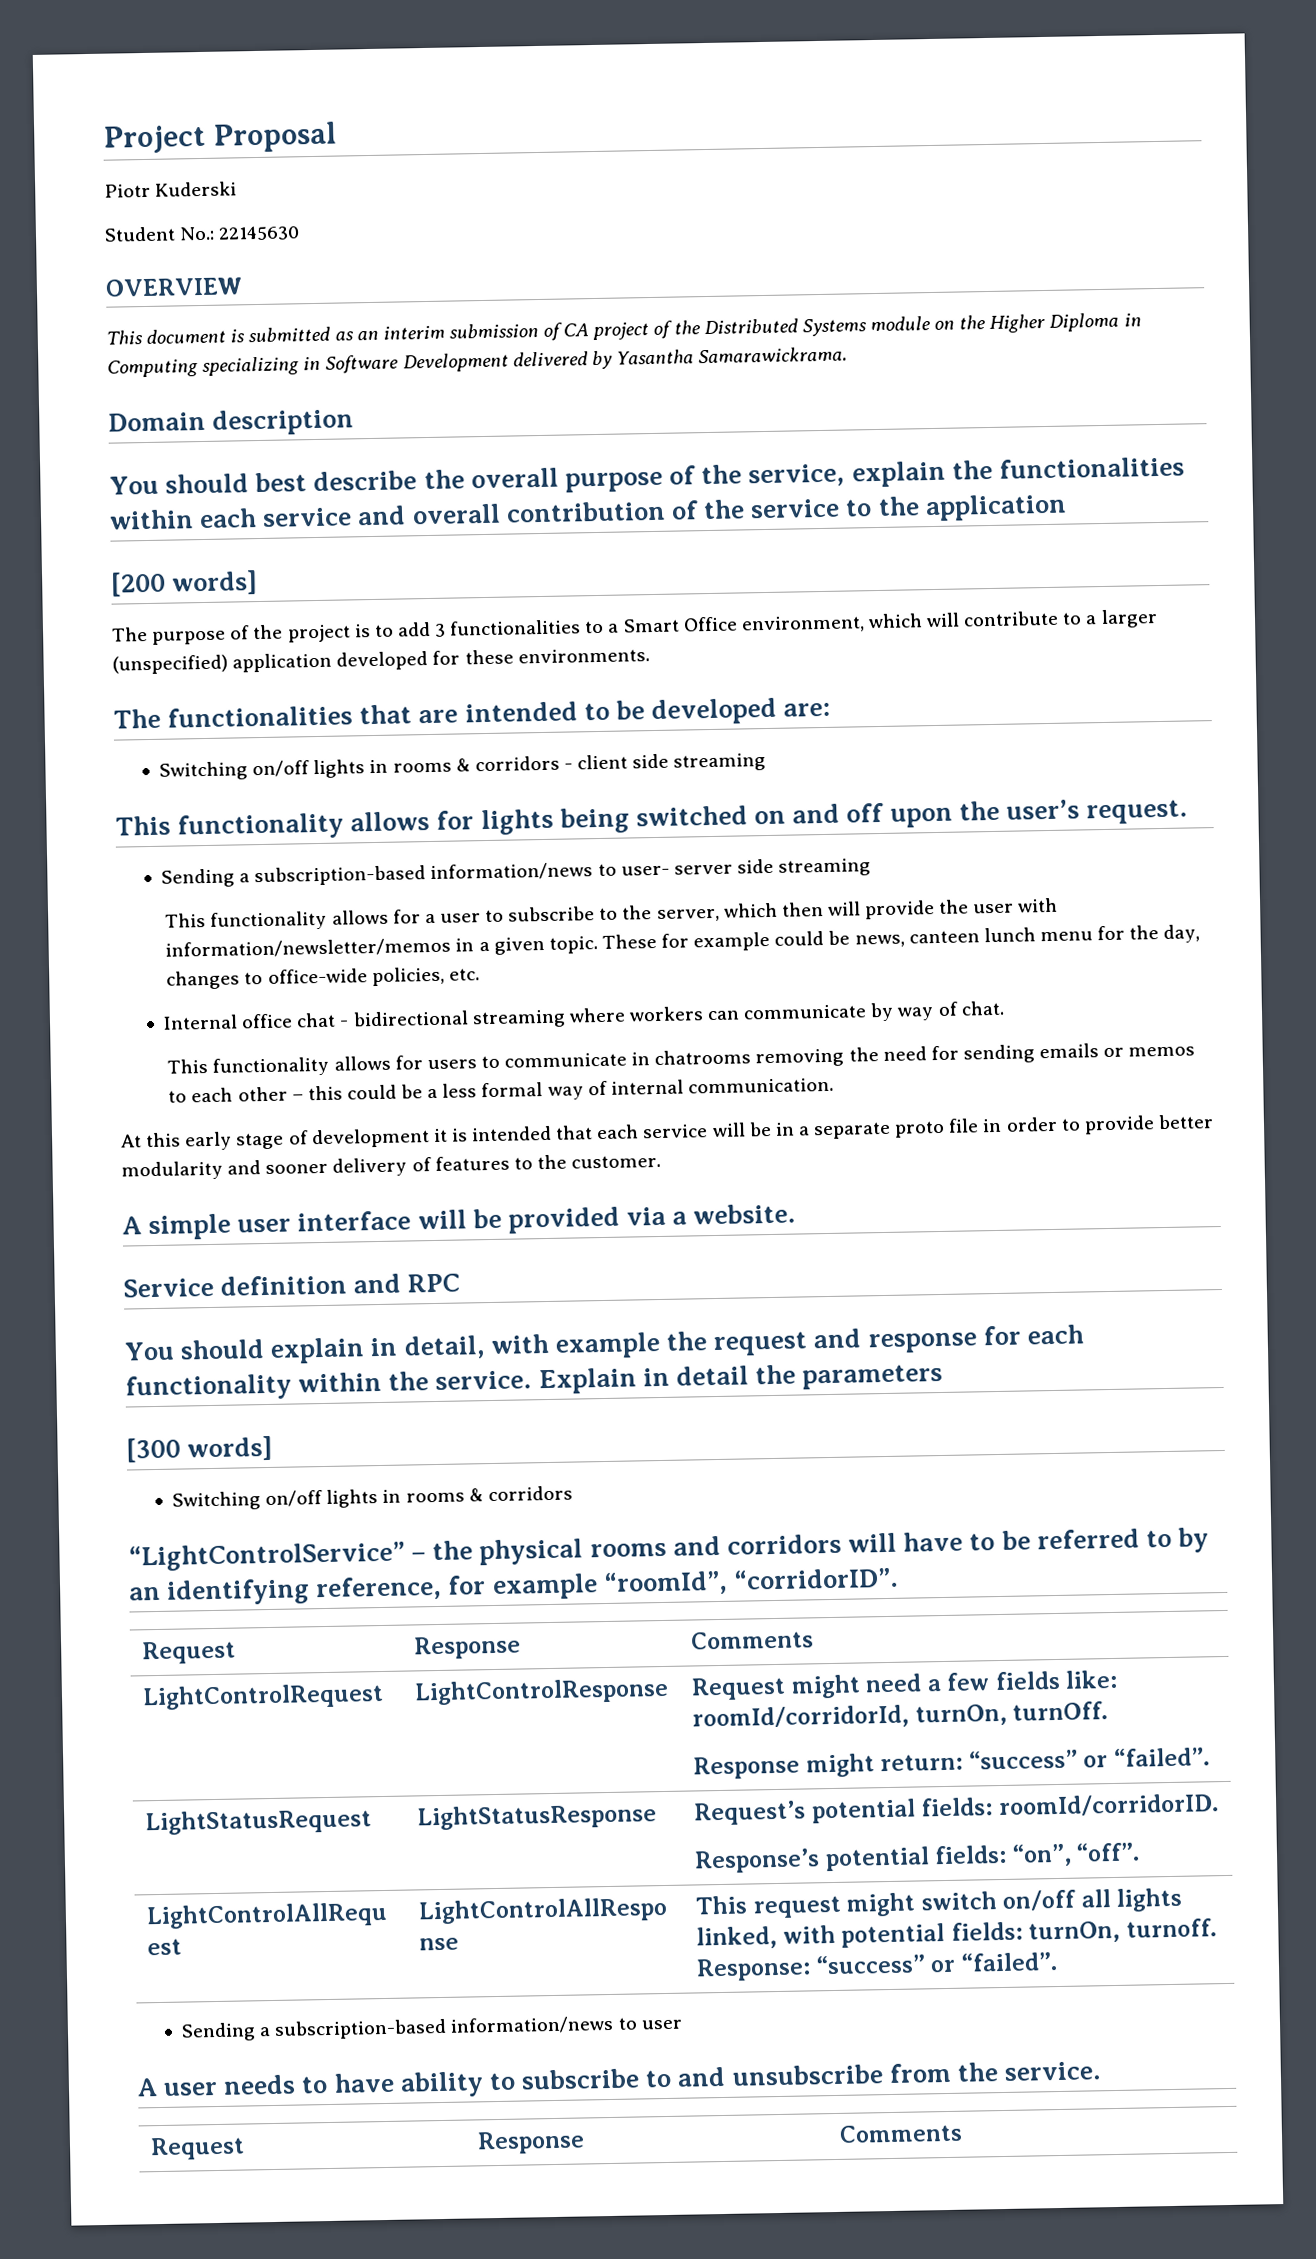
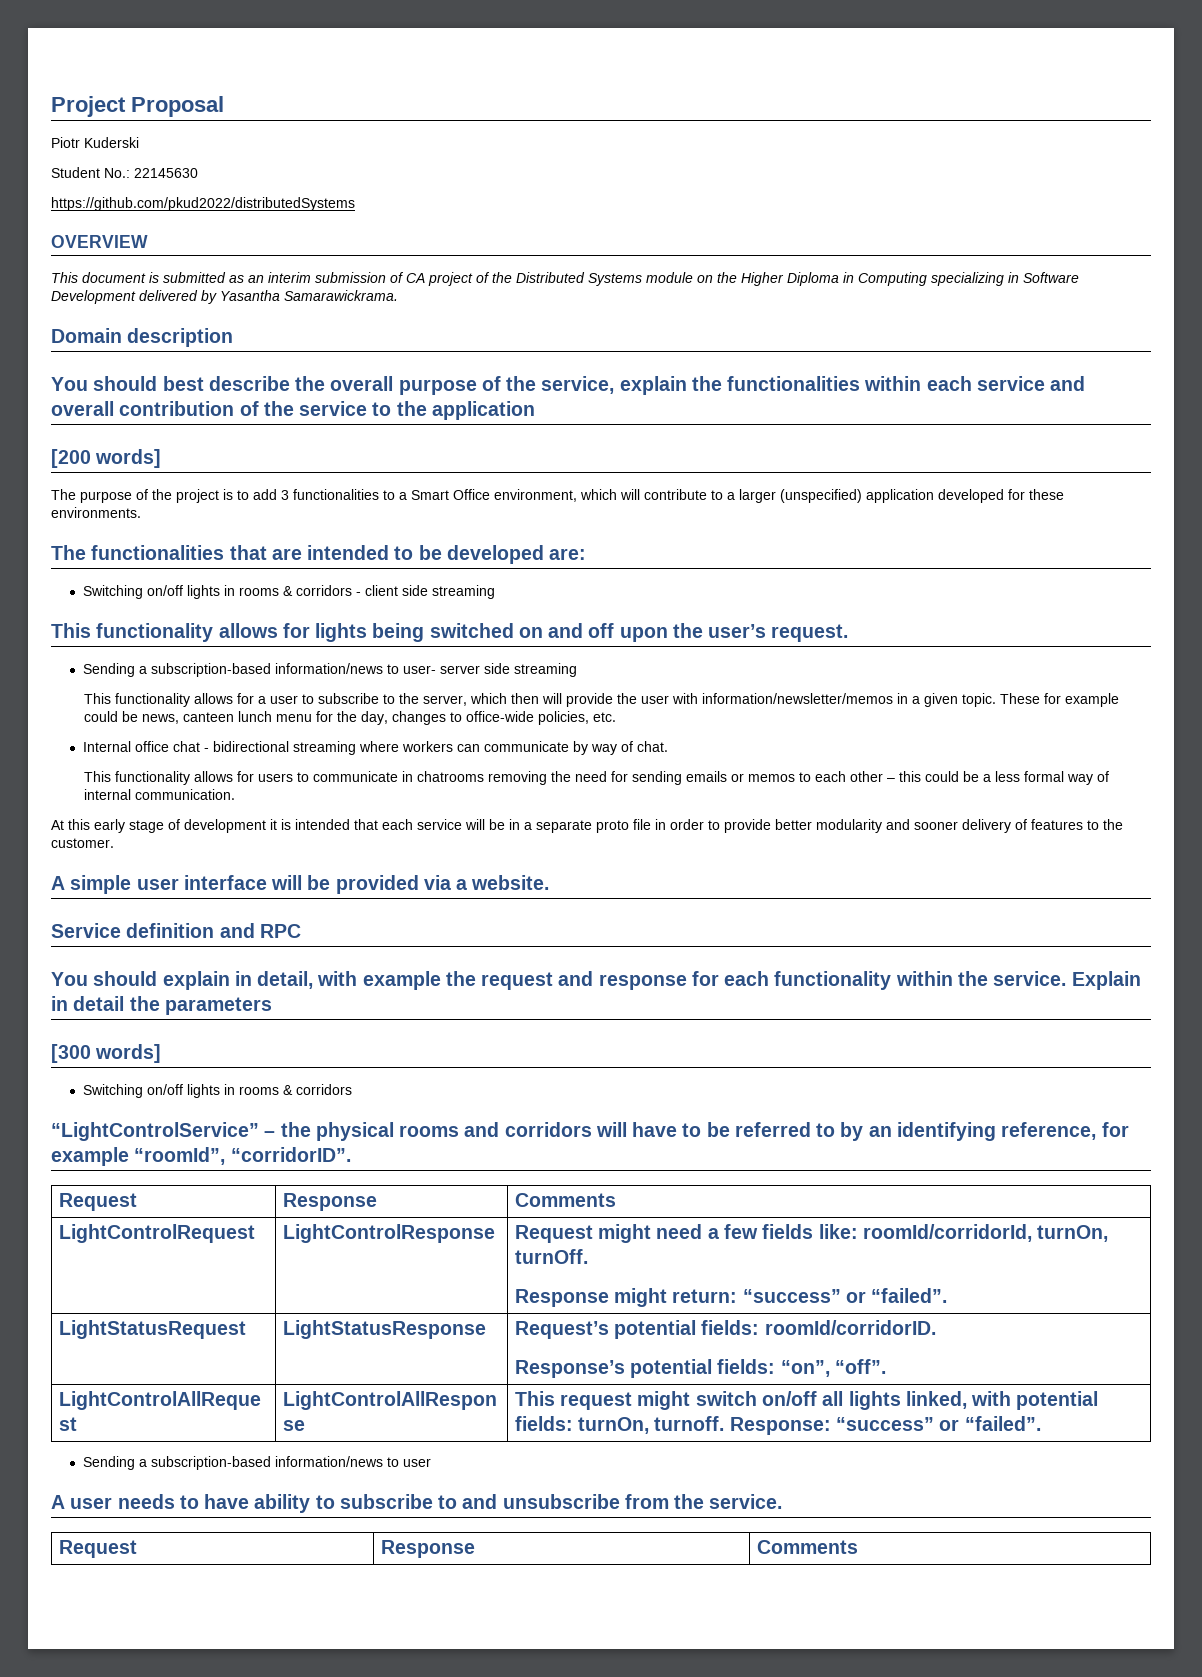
+ https://github.com/pkud2022/distributedSystems

